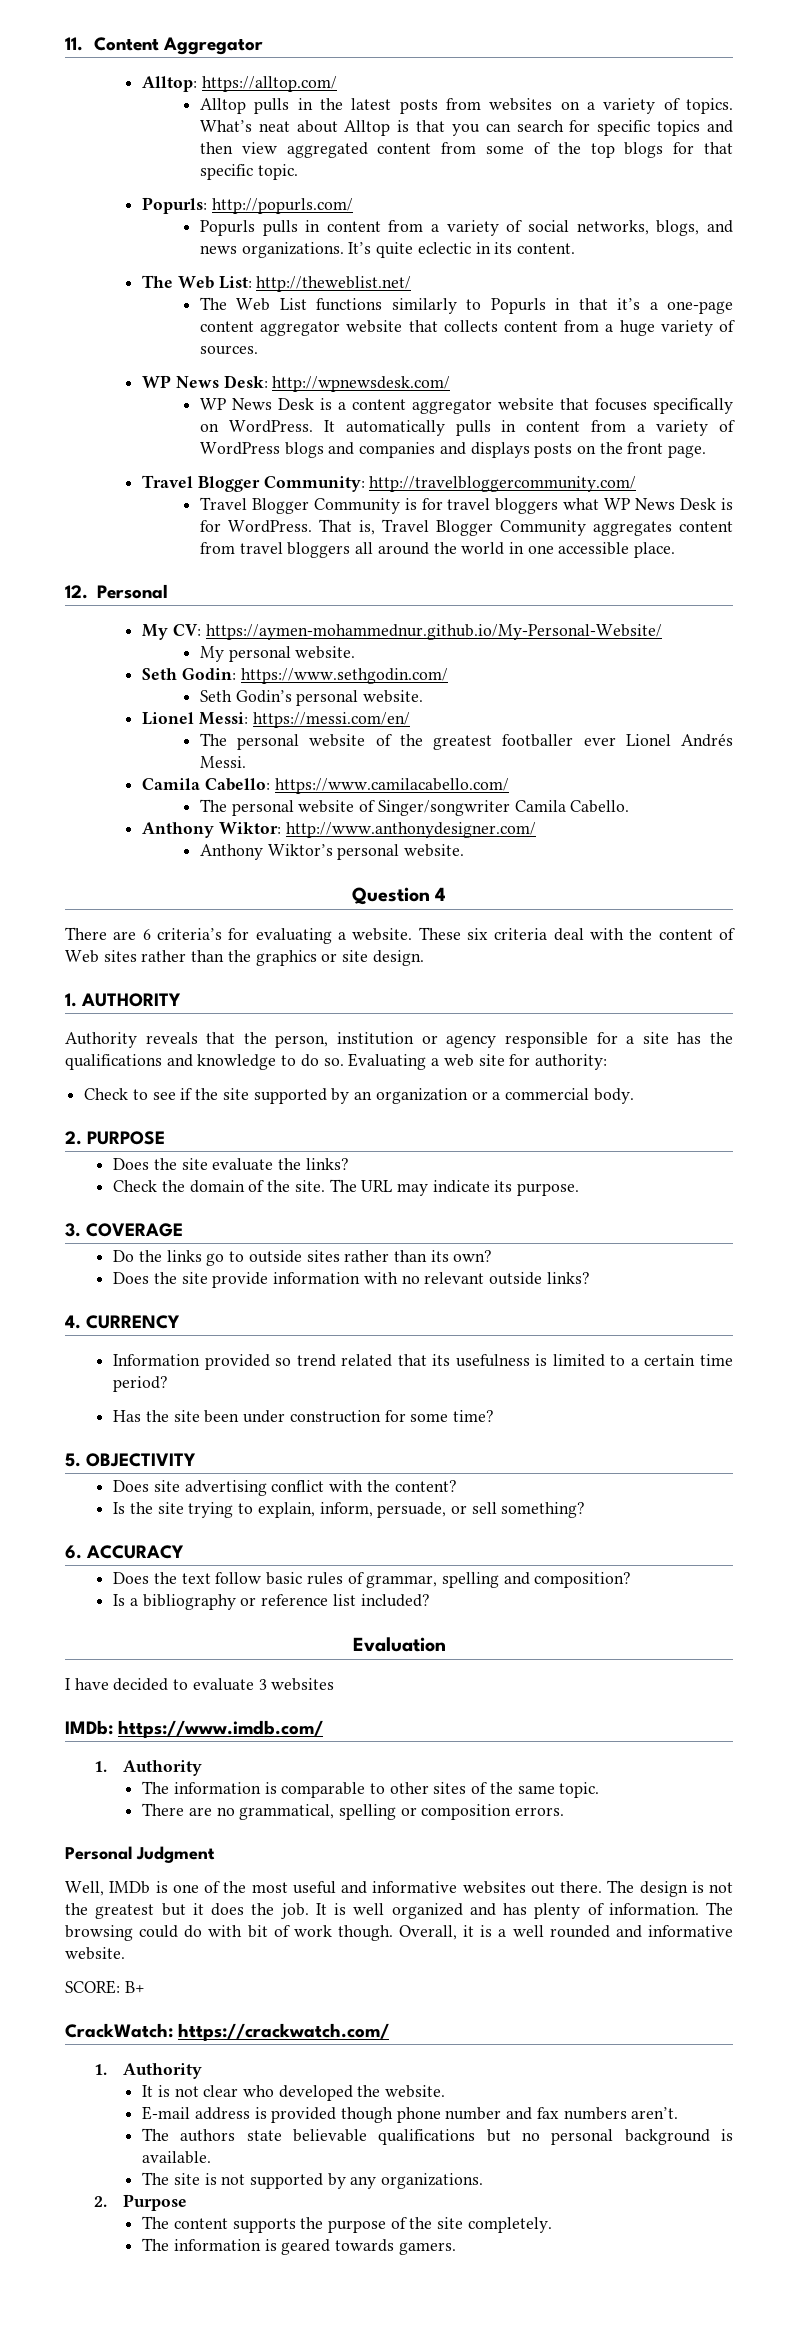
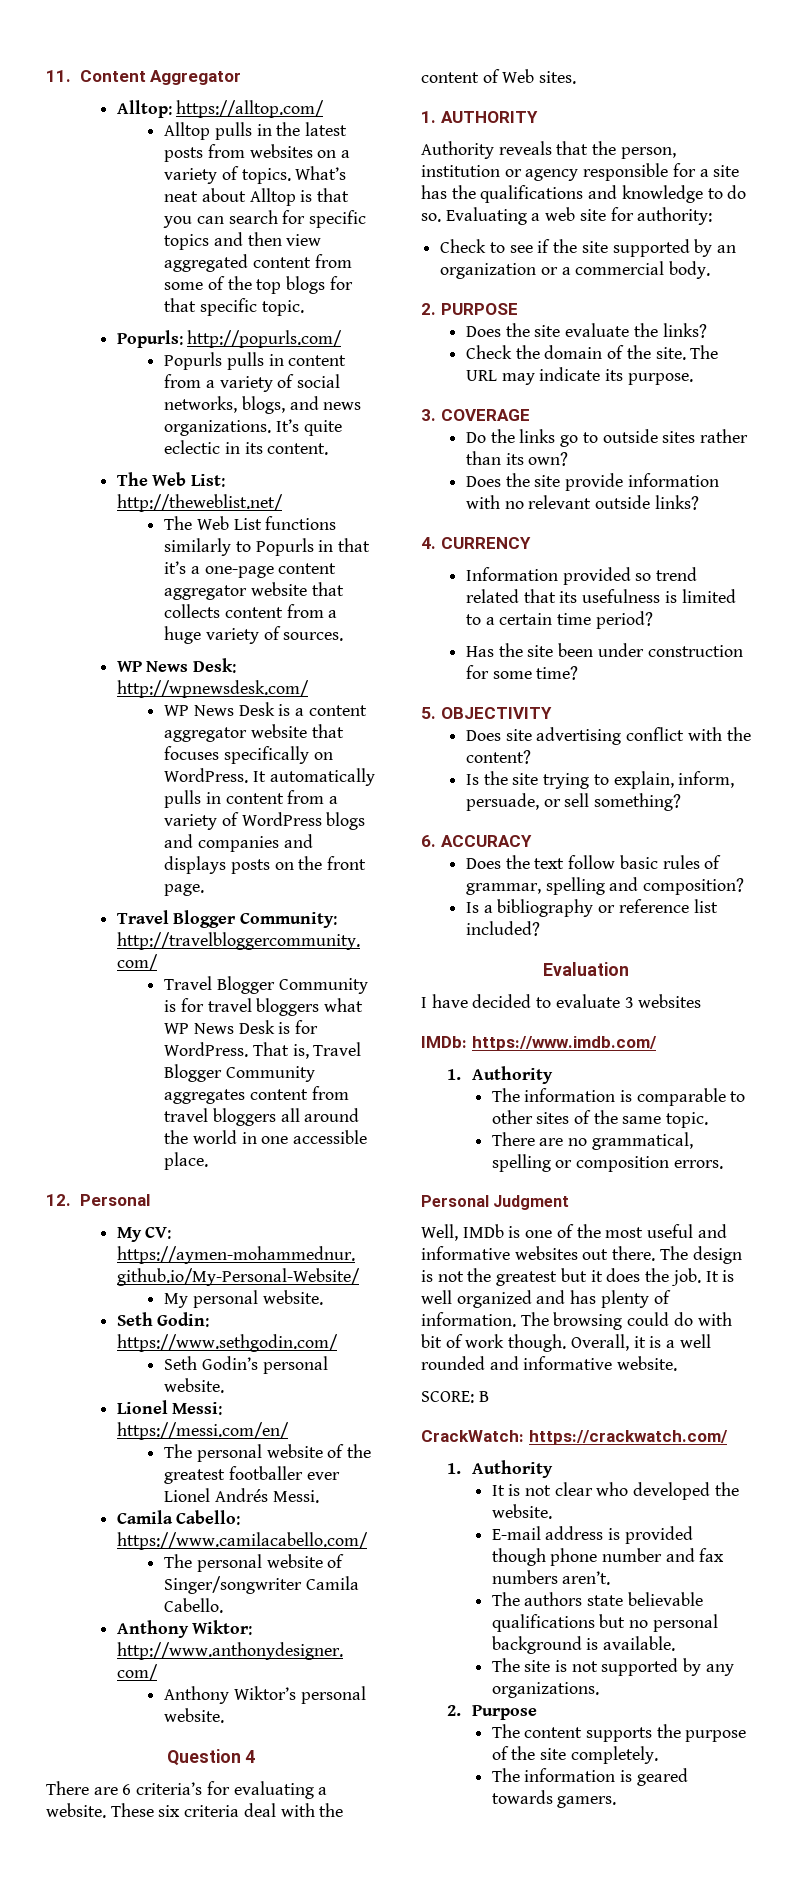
- These six criteria deal with the content of Web sites rather than the graphics or site design.
+ These six criteria deal with the content of Web sites.
- SCORE: B+
+ SCORE: B

